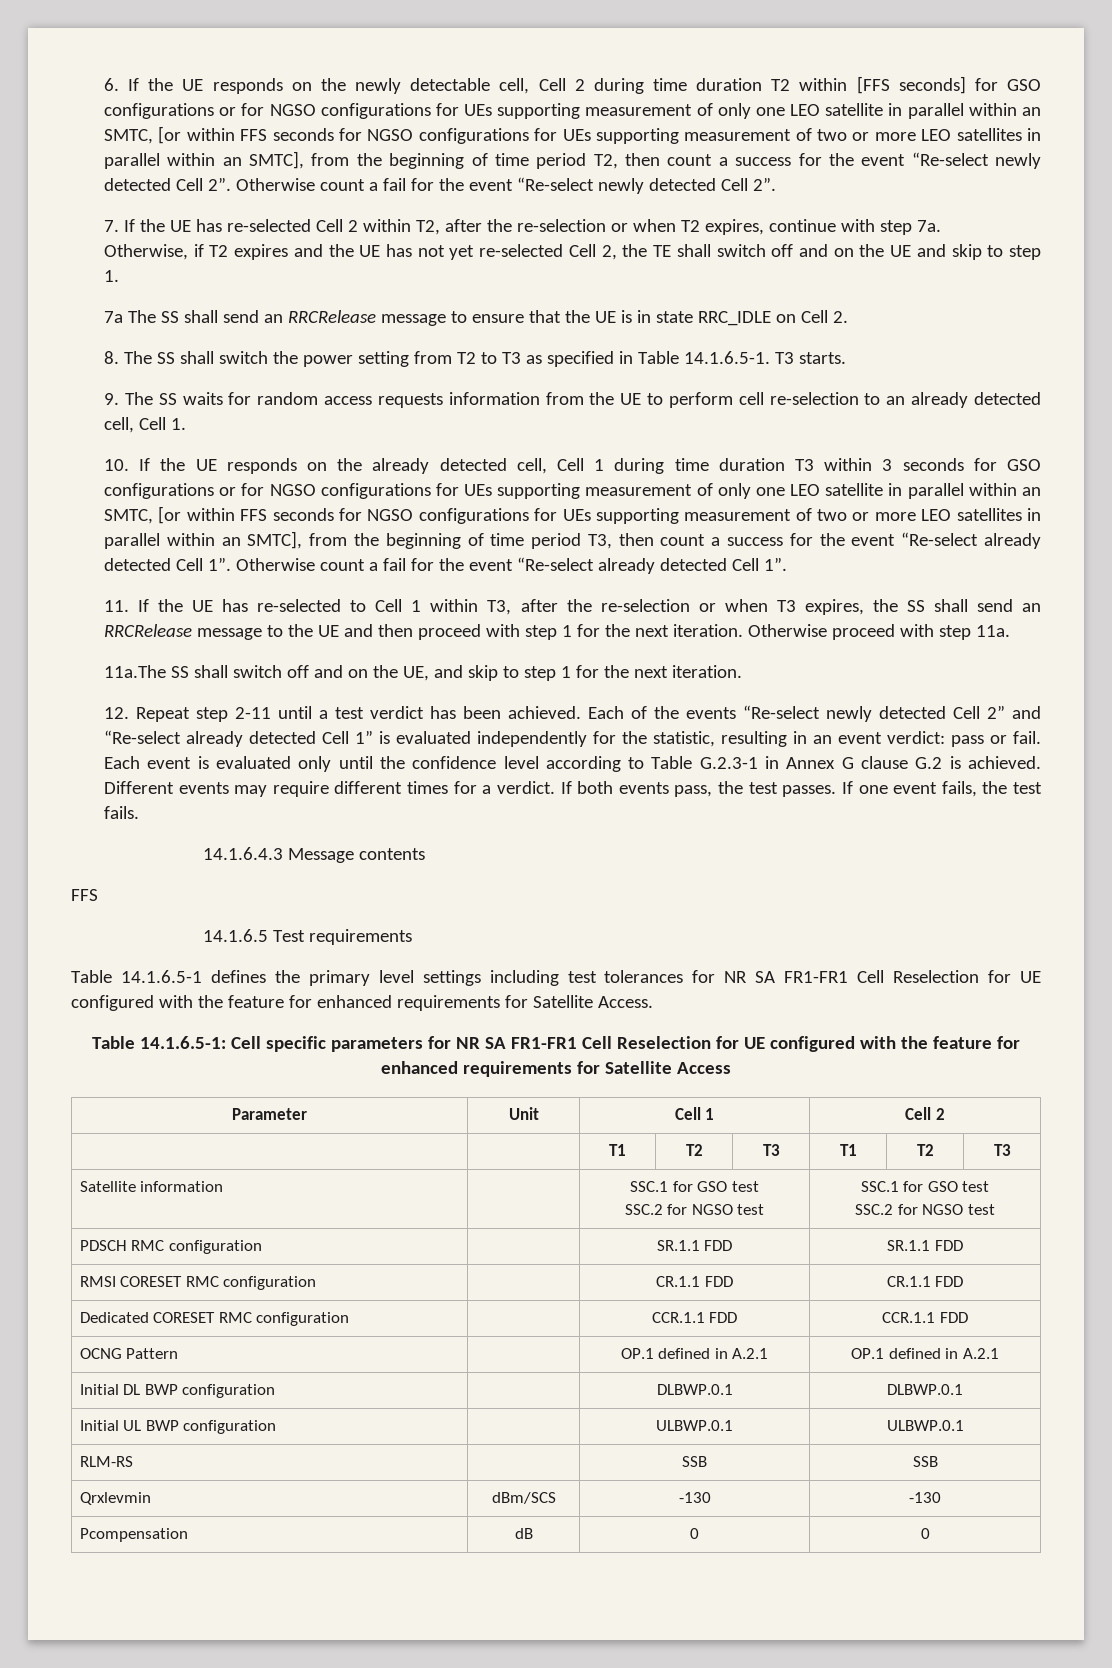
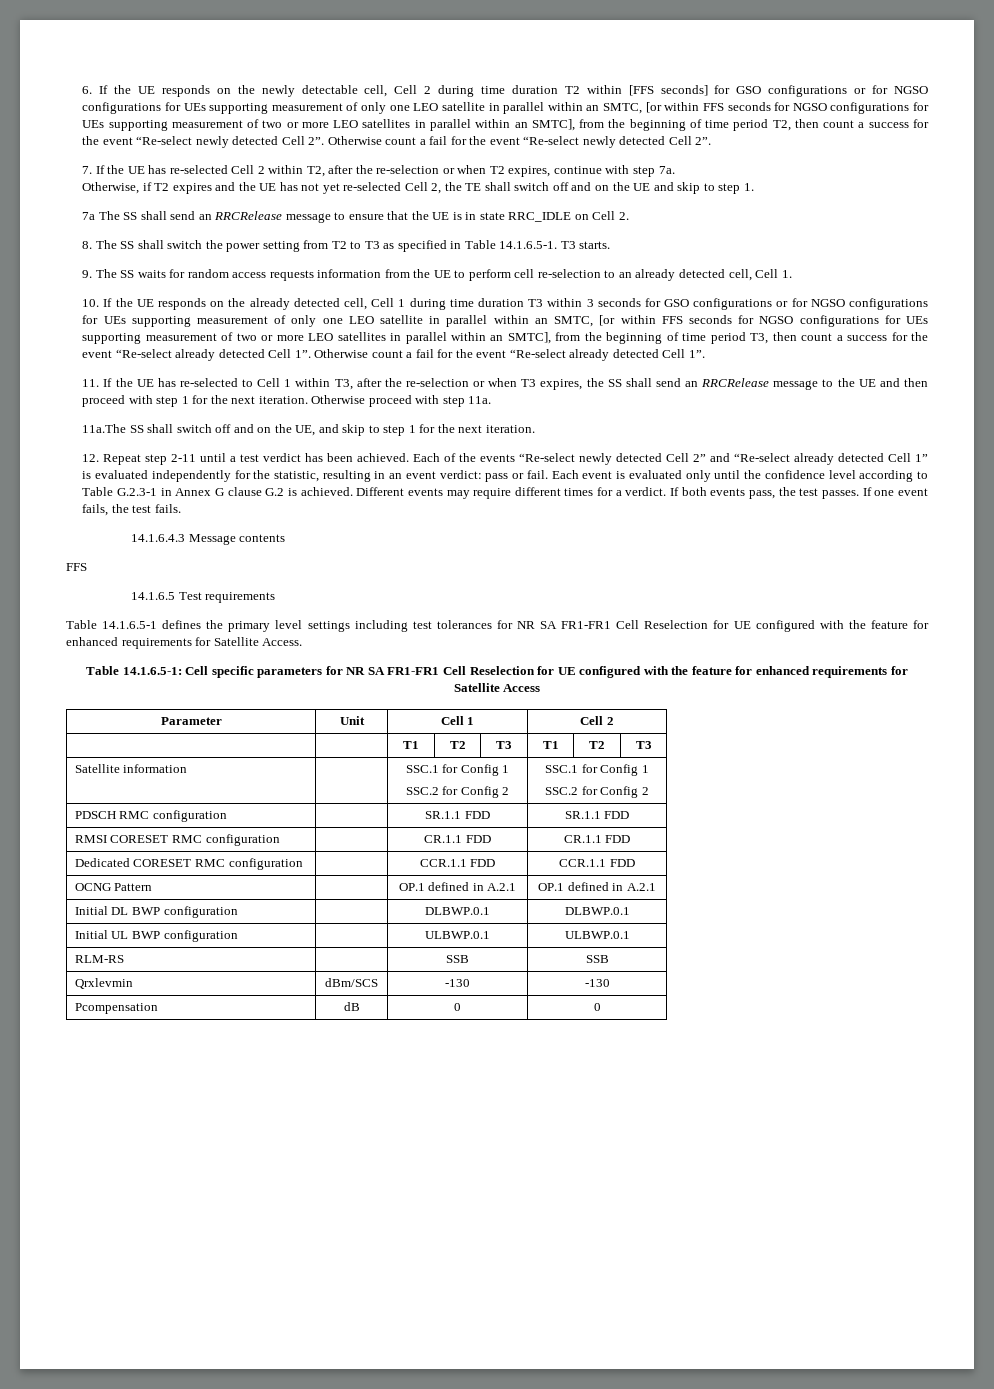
- Satellite information | | SSC.1 for GSO test
- SSC.2 for NGSO test | SSC.1 for GSO test
- SSC.2 for NGSO test
+ Satellite information | | SSC.1 for Config 1
+ SSC.2 for Config 2 | SSC.1 for Config 1
+ SSC.2 for Config 2

